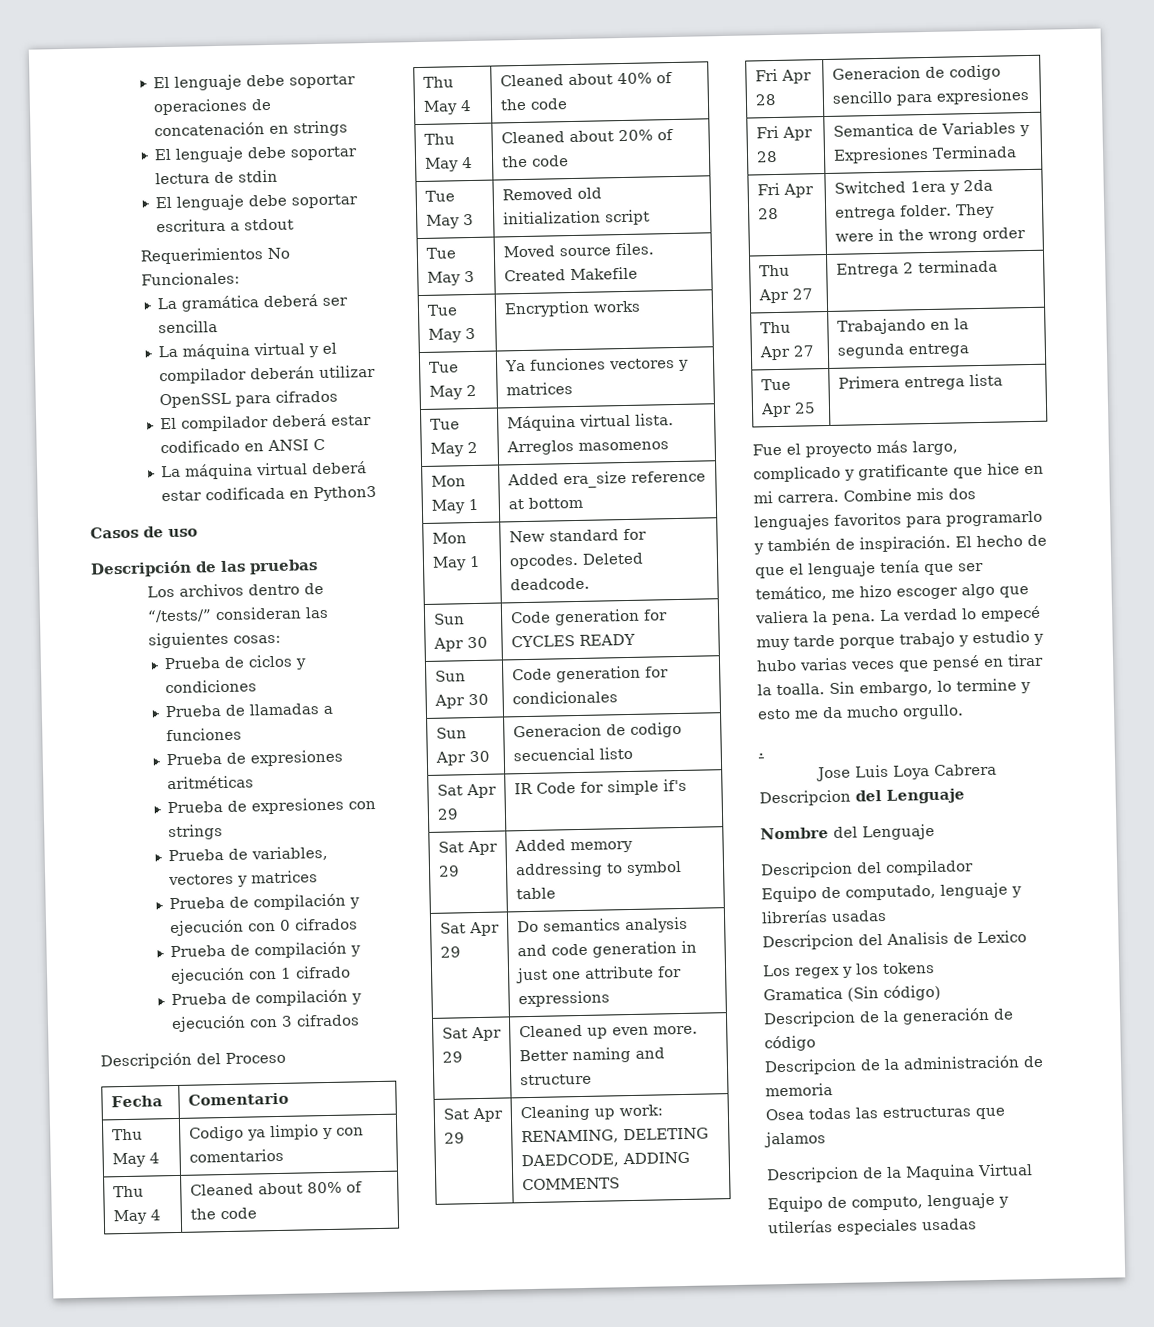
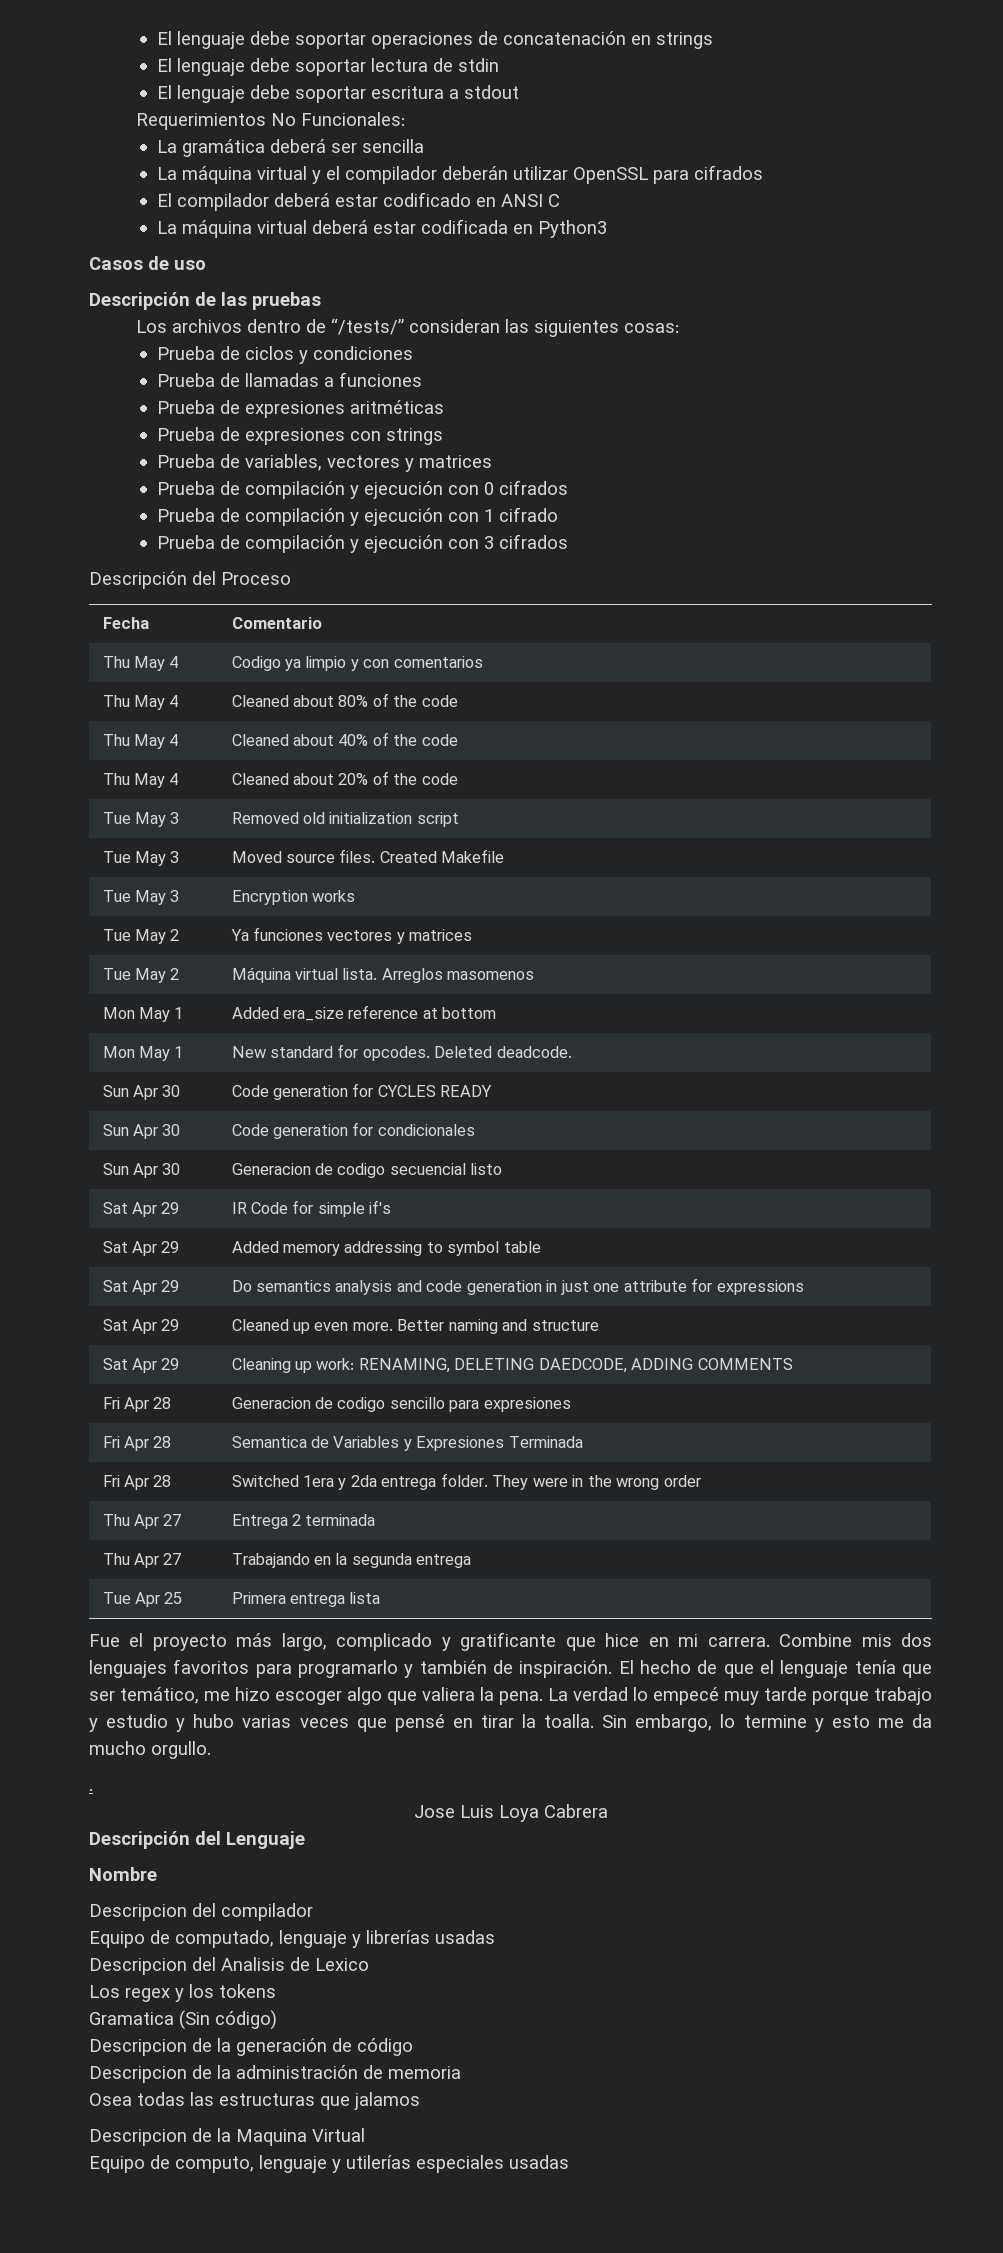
- Descripcion del Lenguaje
+ Descripción del Lenguaje
- Nombre del Lenguaje
+ Nombre

